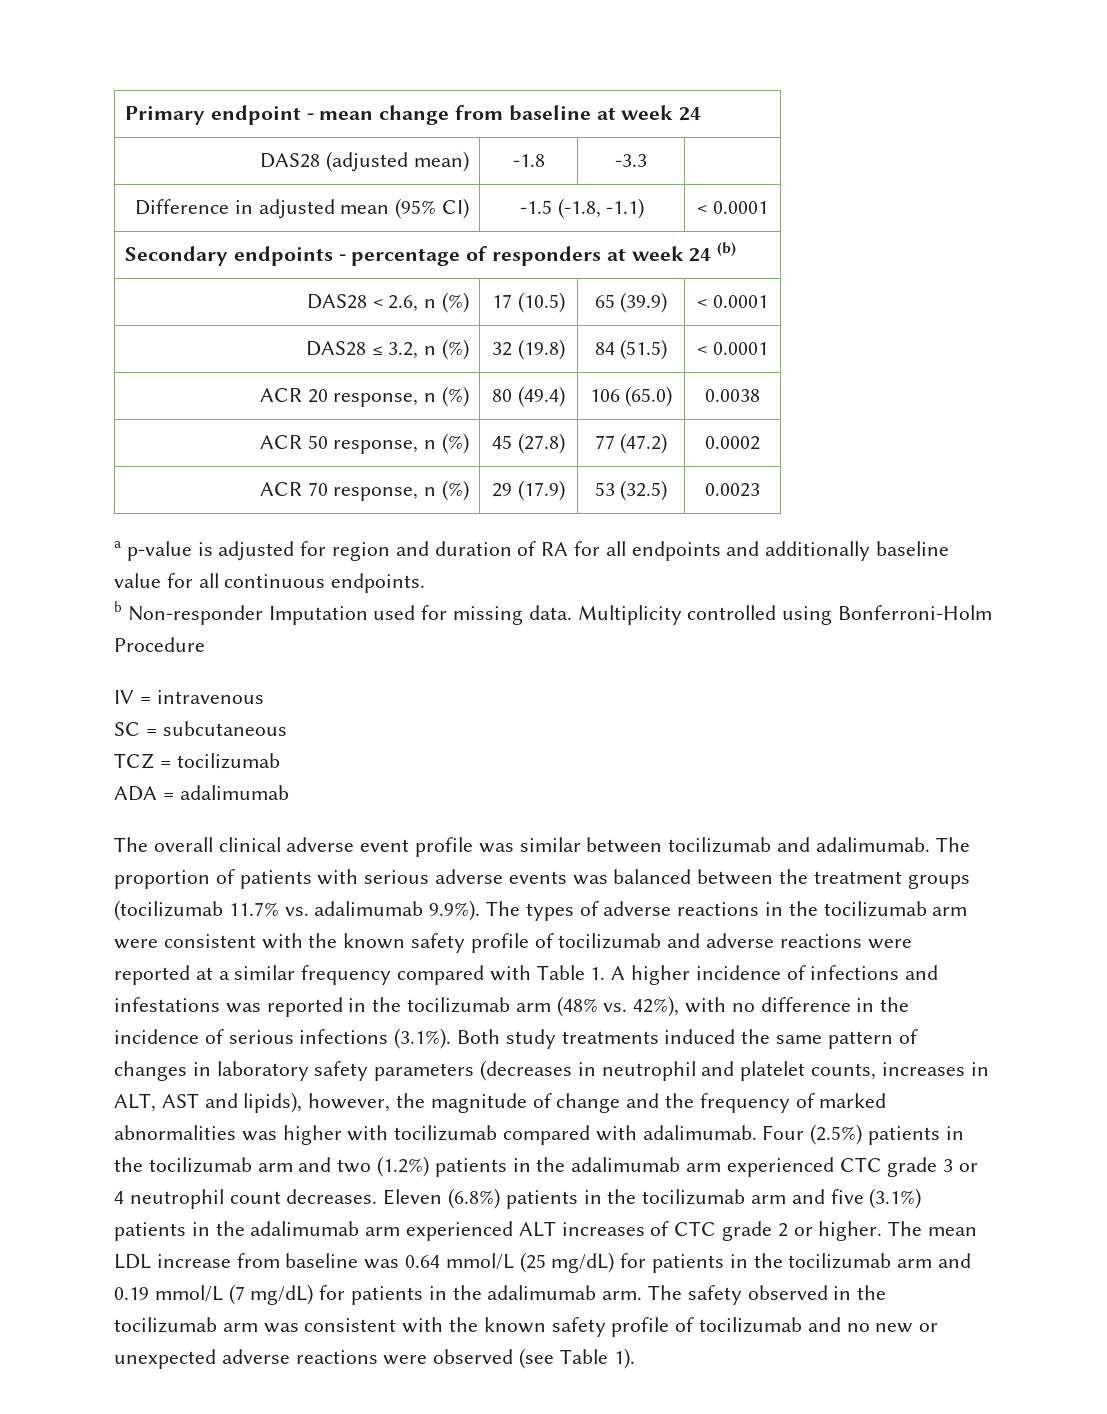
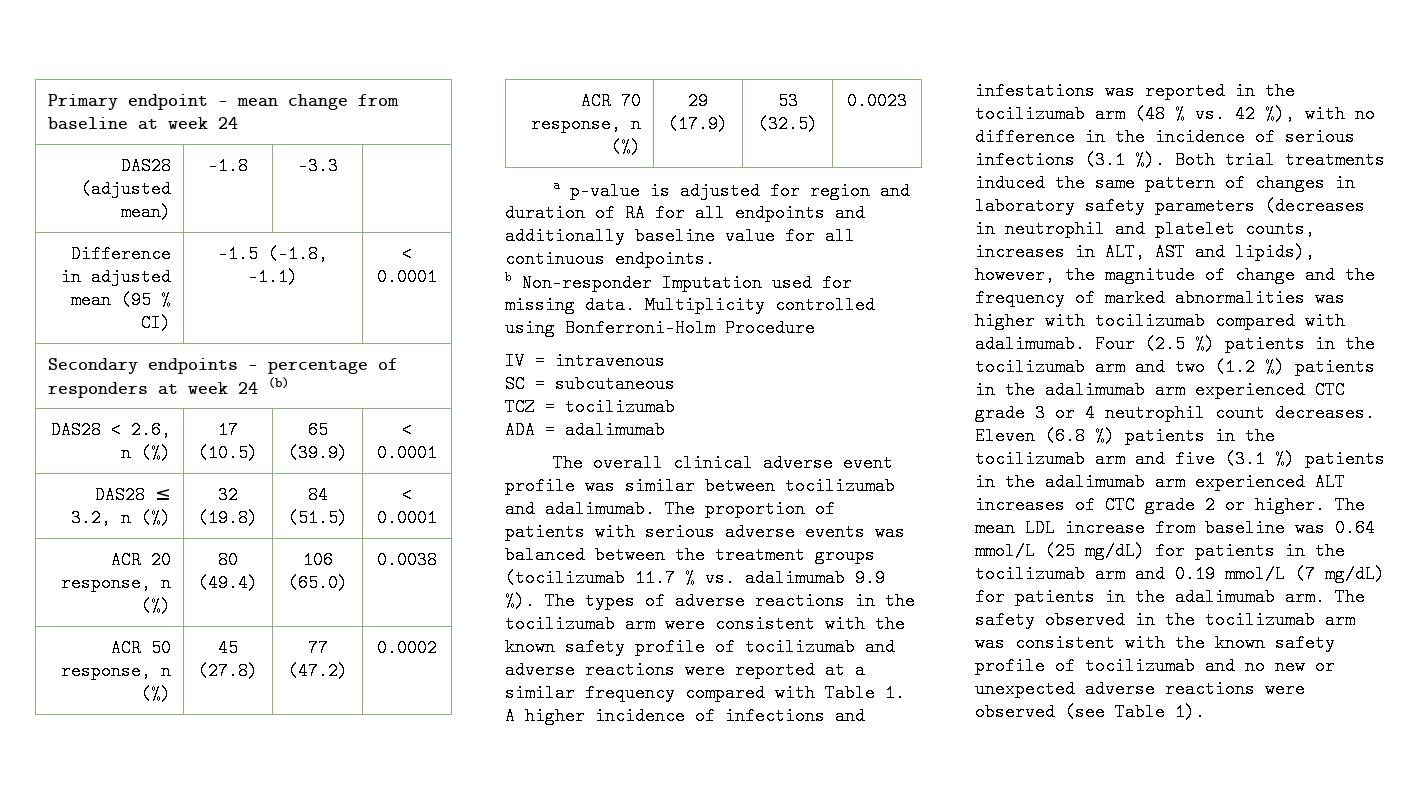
- Difference in adjusted mean (95% CI) | -1.5 (-1.8, -1.1) | < 0.0001
+ Difference in adjusted mean (95 % CI) | -1.5 (-1.8, -1.1) | < 0.0001
- The proportion of patients with serious adverse events was balanced between the treatment groups (tocilizumab 11.7% vs. adalimumab 9.9%). The types of adverse reactions in the tocilizumab arm were consistent with the known safety profile of tocilizumab and adverse reactions were reported at a similar frequency compared with Table 1. A higher incidence of infections and infestations was reported in the tocilizumab arm (48% vs. 42%), with no difference in the incidence of serious infections (3.1%). Both study treatments induced the same pattern of changes in laboratory safety parameters (decreases in neutrophil and platelet counts, increases in ALT, AST and lipids), however, the magnitude of change and the frequency of marked abnormalities was higher with tocilizumab compared with adalimumab.
+ The proportion of patients with serious adverse events was balanced between the treatment groups (tocilizumab 11.7 % vs. adalimumab 9.9 %). The types of adverse reactions in the tocilizumab arm were consistent with the known safety profile of tocilizumab and adverse reactions were reported at a similar frequency compared with Table 1. A higher incidence of infections and infestations was reported in the tocilizumab arm (48 % vs. 42 %), with no difference in the incidence of serious infections (3.1 %). Both trial treatments induced the same pattern of changes in laboratory safety parameters (decreases in neutrophil and platelet counts, increases in ALT, AST and lipids), however, the magnitude of change and the frequency of marked abnormalities was higher with tocilizumab compared with adalimumab.
- Four (2.5%) patients in the tocilizumab arm and two (1.2%) patients in the adalimumab arm experienced CTC grade 3 or 4 neutrophil count decreases.
+ Four (2.5 %) patients in the tocilizumab arm and two (1.2 %) patients in the adalimumab arm experienced CTC grade 3 or 4 neutrophil count decreases.
- Eleven (6.8%) patients in the tocilizumab arm and five (3.1%) patients in the adalimumab arm experienced ALT increases of CTC grade 2 or higher.
+ Eleven (6.8 %) patients in the tocilizumab arm and five (3.1 %) patients in the adalimumab arm experienced ALT increases of CTC grade 2 or higher.

